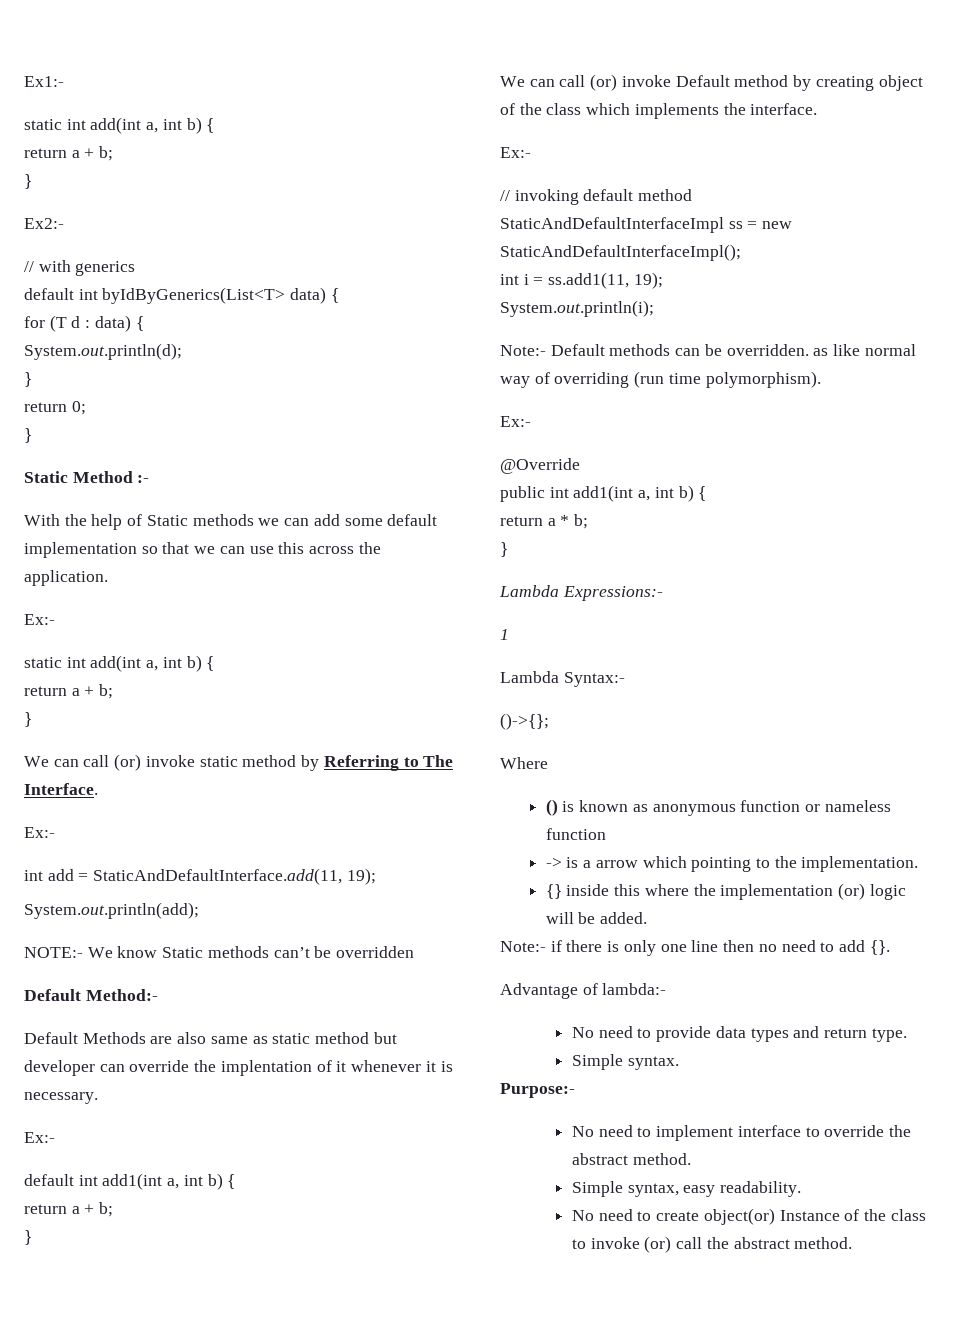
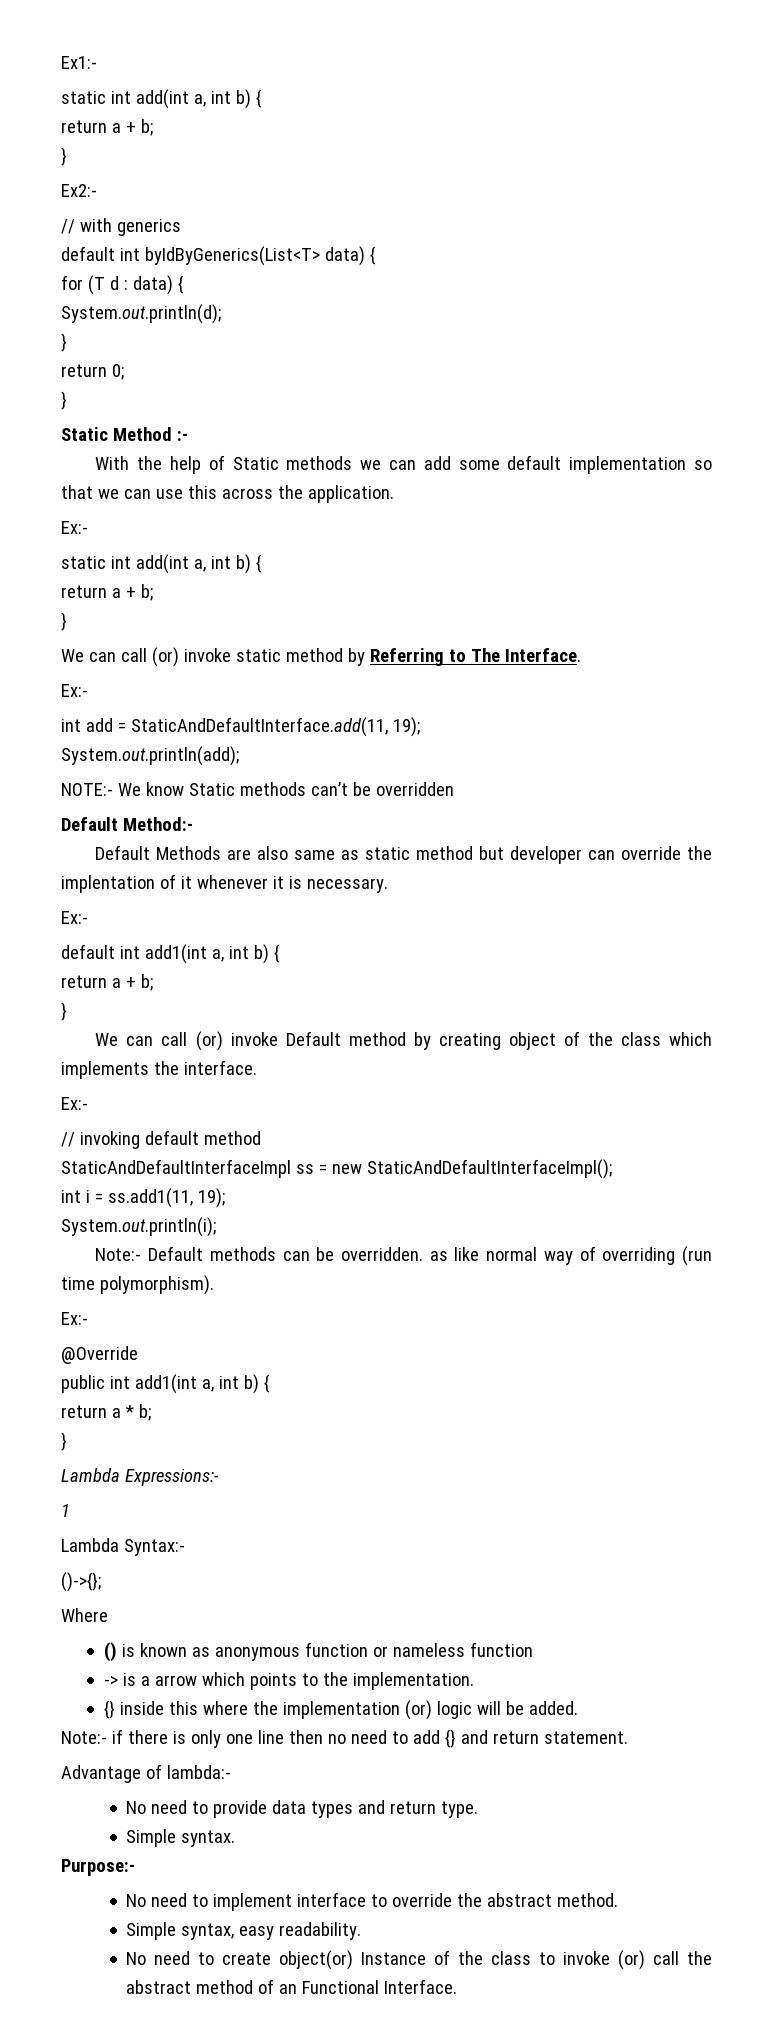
- -> is a arrow which pointing to the implementation.
+ -> is a arrow which points to the implementation.
- Note:- if there is only one line then no need to add {}.
+ Note:- if there is only one line then no need to add {} and return statement.
- No need to create object(or) Instance of the class to invoke (or) call the abstract method.
+ No need to create object(or) Instance of the class to invoke (or) call the abstract method of an Functional Interface.

